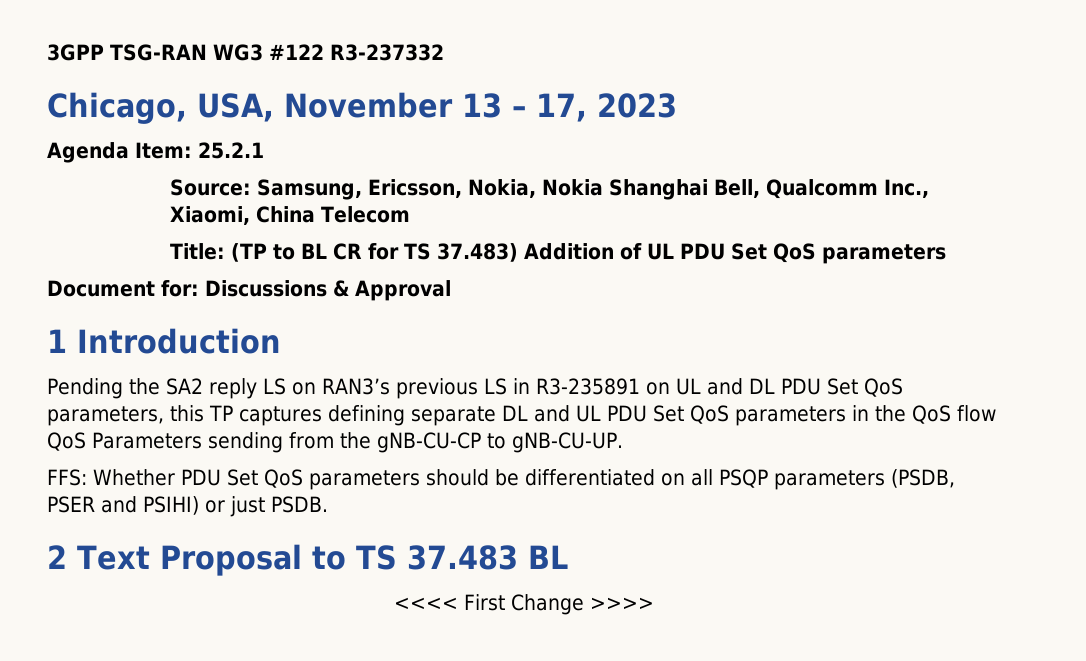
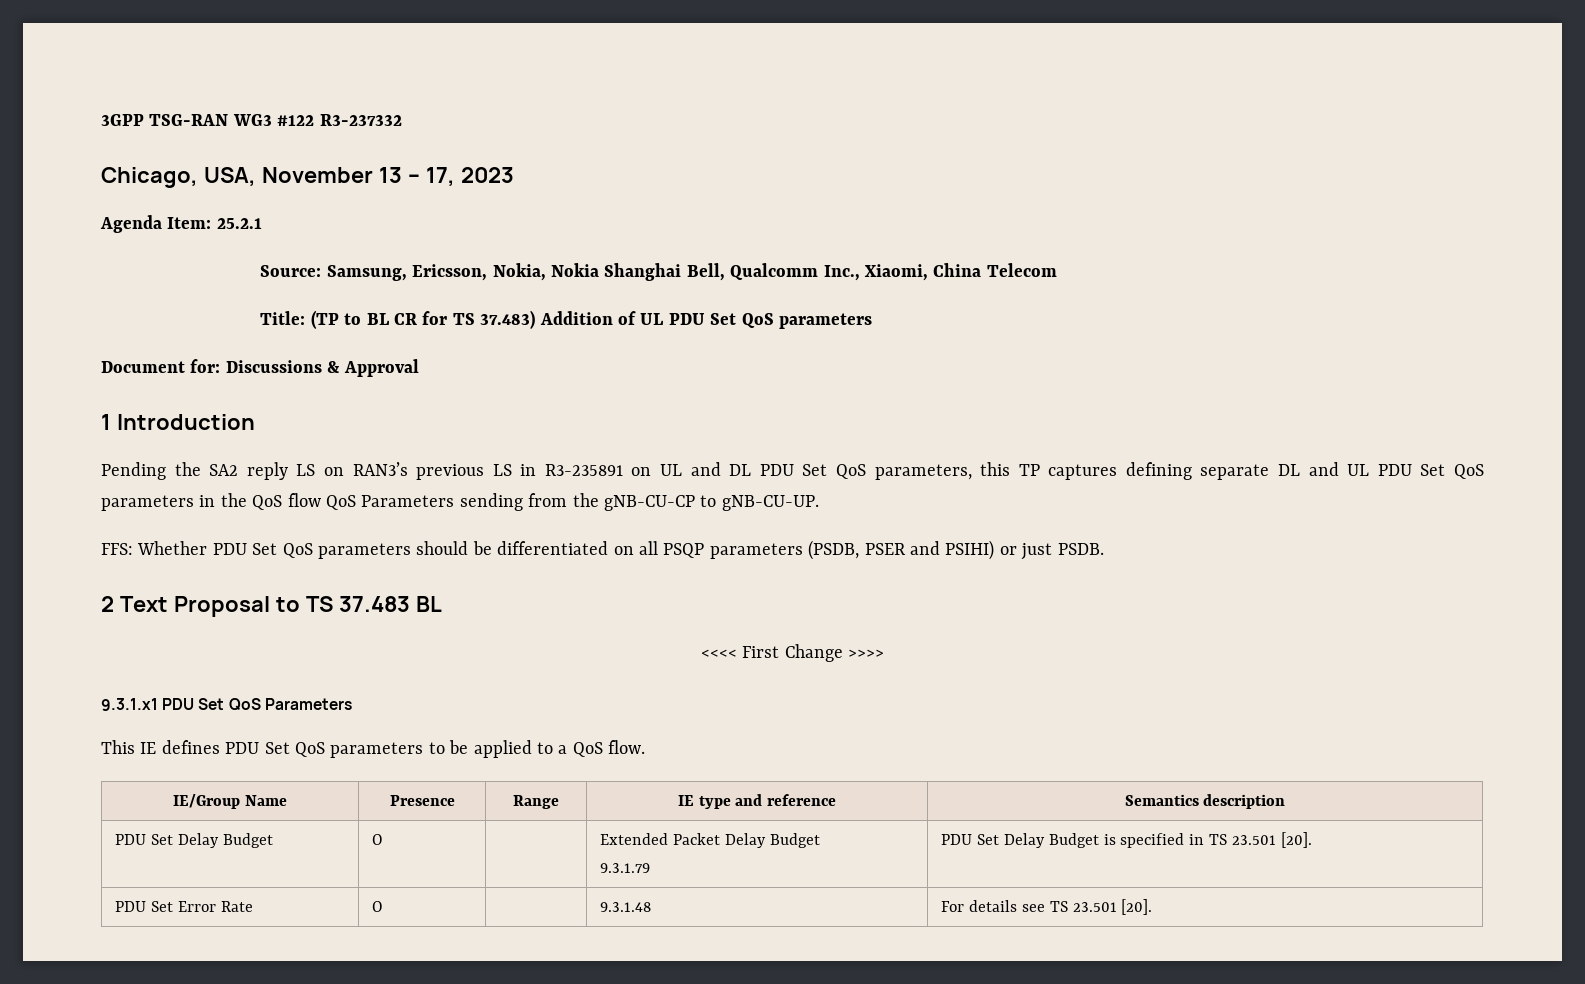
+ 9.3.1.x1 PDU Set QoS Parameters
+ This IE defines PDU Set QoS parameters to be applied to a QoS flow.
+ IE/Group Name | Presence | Range | IE type and reference | Semantics description
+ PDU Set Delay Budget | O | | Extended Packet Delay Budget
+ 9.3.1.79 | PDU Set Delay Budget is specified in TS 23.501 [20].
+ PDU Set Error Rate | O | | 9.3.1.48 | For details see TS 23.501 [20].

